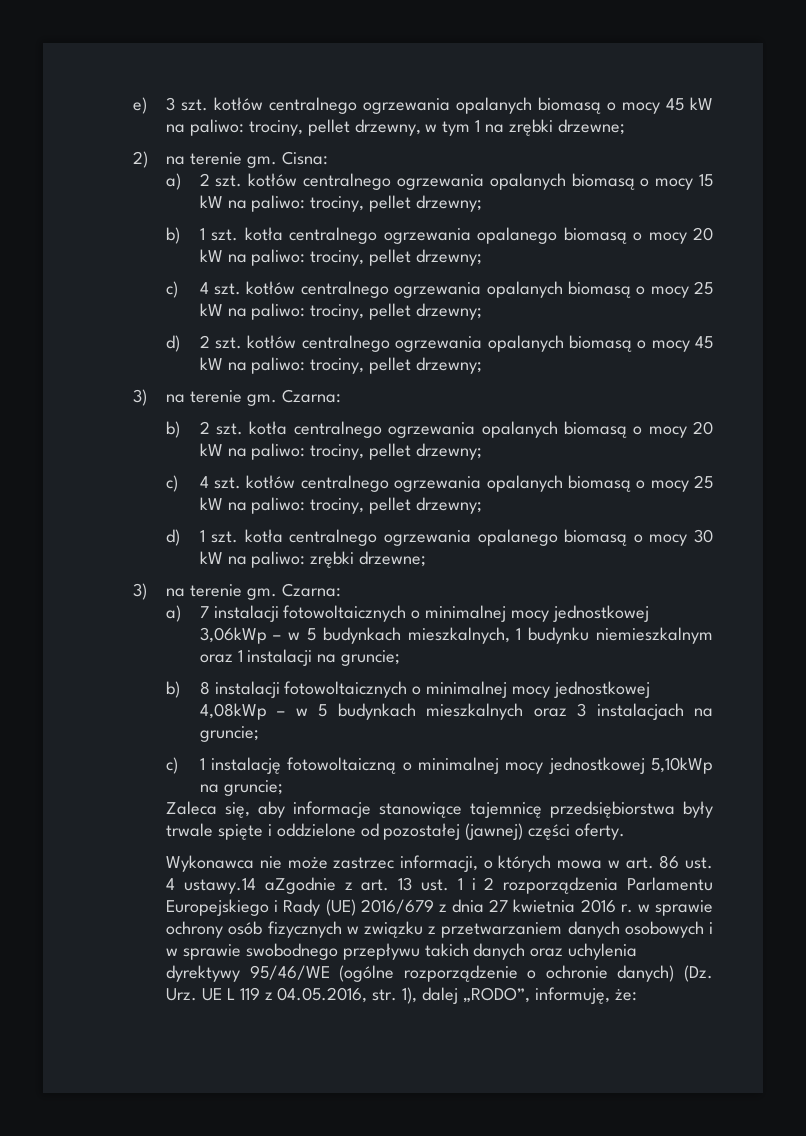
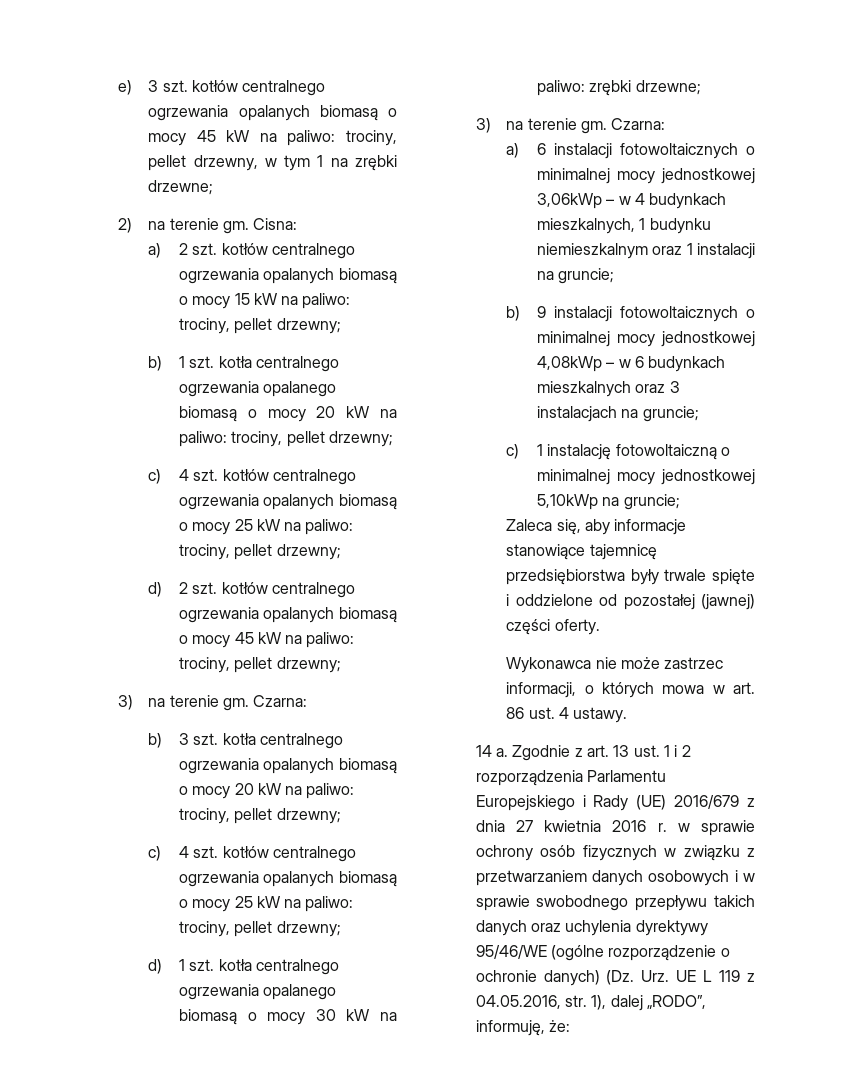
- b) 2 szt. kotła centralnego ogrzewania opalanych biomasą o mocy 20 kW na paliwo: trociny, pellet drzewny;
+ b) 3 szt. kotła centralnego ogrzewania opalanych biomasą o mocy 20 kW na paliwo: trociny, pellet drzewny;
- a) 7 instalacji fotowoltaicznych o minimalnej mocy jednostkowej 3,06kWp – w 5 budynkach mieszkalnych, 1 budynku niemieszkalnym oraz 1 instalacji na gruncie;
+ a) 6 instalacji fotowoltaicznych o minimalnej mocy jednostkowej 3,06kWp – w 4 budynkach mieszkalnych, 1 budynku niemieszkalnym oraz 1 instalacji na gruncie;
- b) 8 instalacji fotowoltaicznych o minimalnej mocy jednostkowej 4,08kWp – w 5 budynkach mieszkalnych oraz 3 instalacjach na gruncie;
+ b) 9 instalacji fotowoltaicznych o minimalnej mocy jednostkowej 4,08kWp – w 6 budynkach mieszkalnych oraz 3 instalacjach na gruncie;
- Wykonawca nie może zastrzec informacji, o których mowa w art. 86 ust. 4 ustawy.14 aZgodnie z art. 13 ust. 1 i 2 rozporządzenia Parlamentu Europejskiego i Rady (UE) 2016/679 z dnia 27 kwietnia 2016 r. w sprawie ochrony osób fizycznych w związku z przetwarzaniem danych osobowych i w sprawie swobodnego przepływu takich danych oraz uchylenia dyrektywy 95/46/WE (ogólne rozporządzenie o ochronie danych) (Dz. Urz. UE L 119 z 04.05.2016, str. 1), dalej „RODO”, informuję, że:
+ Wykonawca nie może zastrzec informacji, o których mowa w art. 86 ust. 4 ustawy.
+ 14 a. Zgodnie z art. 13 ust. 1 i 2 rozporządzenia Parlamentu Europejskiego i Rady (UE) 2016/679 z dnia 27 kwietnia 2016 r. w sprawie ochrony osób fizycznych w związku z przetwarzaniem danych osobowych i w sprawie swobodnego przepływu takich danych oraz uchylenia dyrektywy 95/46/WE (ogólne rozporządzenie o ochronie danych) (Dz. Urz. UE L 119 z 04.05.2016, str. 1), dalej „RODO”, informuję, że:

